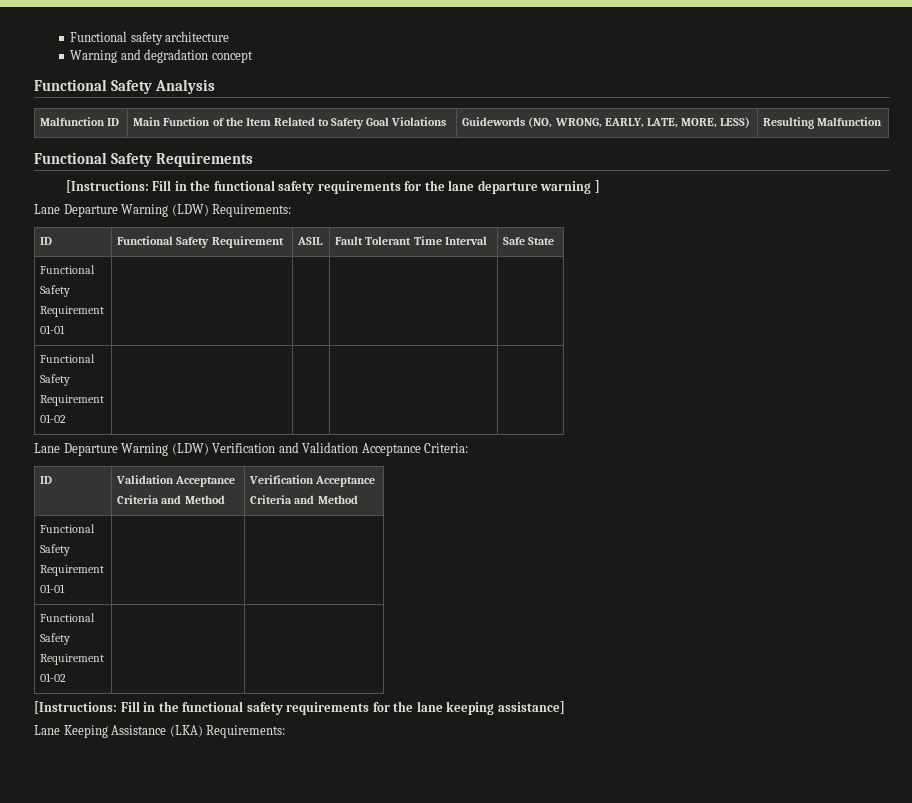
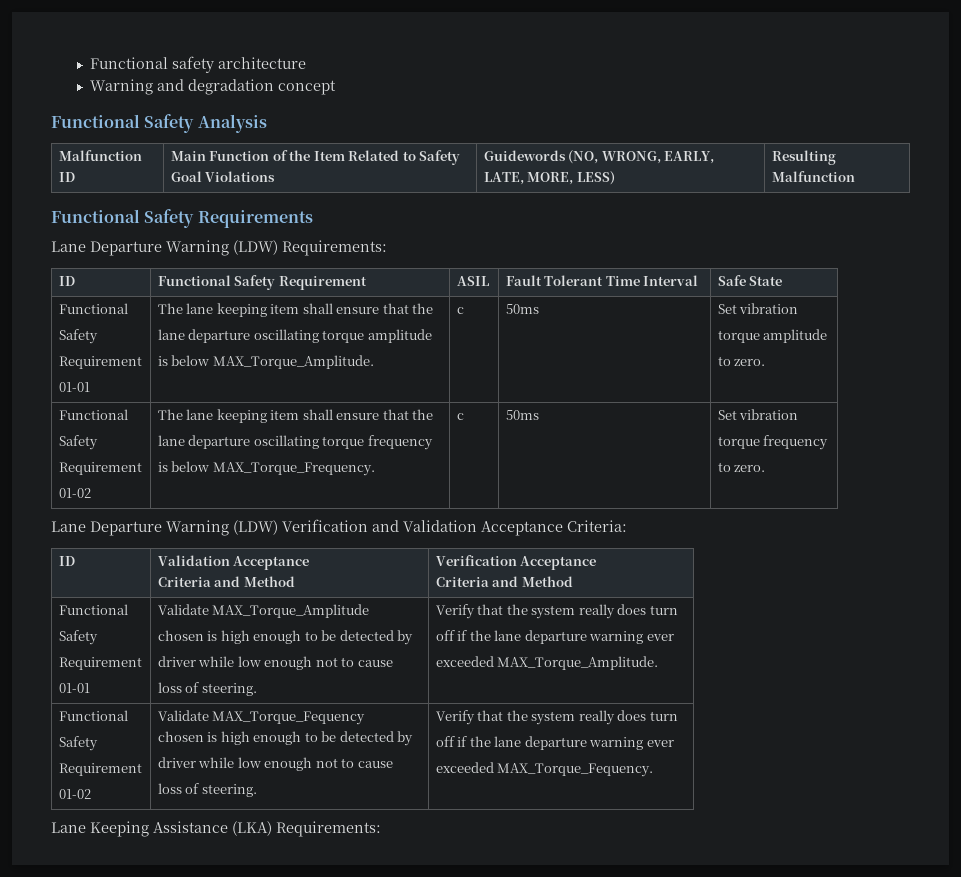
- [Instructions: Fill in the functional safety requirements for the lane departure warning ]
  ID | Functional Safety Requirement | ASIL | Fault Tolerant Time Interval | Safe State
  Functional
  Safety
  Requirement
- 01-01 | | | |
+ 01-01 | The lane keeping item shall ensure that the
+ lane departure oscillating torque amplitude
+ is below MAX_Torque_Amplitude. | c | 50ms | Set vibration
+ torque amplitude
+ to zero.
  Functional
  Safety
  Requirement
- 01-02 | | | |
+ 01-02 | The lane keeping item shall ensure that the
+ lane departure oscillating torque frequency
+ is below MAX_Torque_Frequency. | c | 50ms | Set vibration
+ torque frequency
+ to zero.
  ID | Validation Acceptance
  Criteria and Method | Verification Acceptance
  Criteria and Method
  Functional
  Safety
  Requirement
- 01-01 | |
+ 01-01 | Validate MAX_Torque_Amplitude
+ chosen is high enough to be detected by
+ driver while low enough not to cause
+ loss of steering. | Verify that the system really does turn
+ off if the lane departure warning ever
+ exceeded MAX_Torque_Amplitude.
  Functional
  Safety
  Requirement
- 01-02 | |
- [Instructions: Fill in the functional safety requirements for the lane keeping assistance]
+ 01-02 | Validate MAX_Torque_Fequency
+ chosen is high enough to be detected by
+ driver while low enough not to cause
+ loss of steering. | Verify that the system really does turn
+ off if the lane departure warning ever
+ exceeded MAX_Torque_Fequency.

